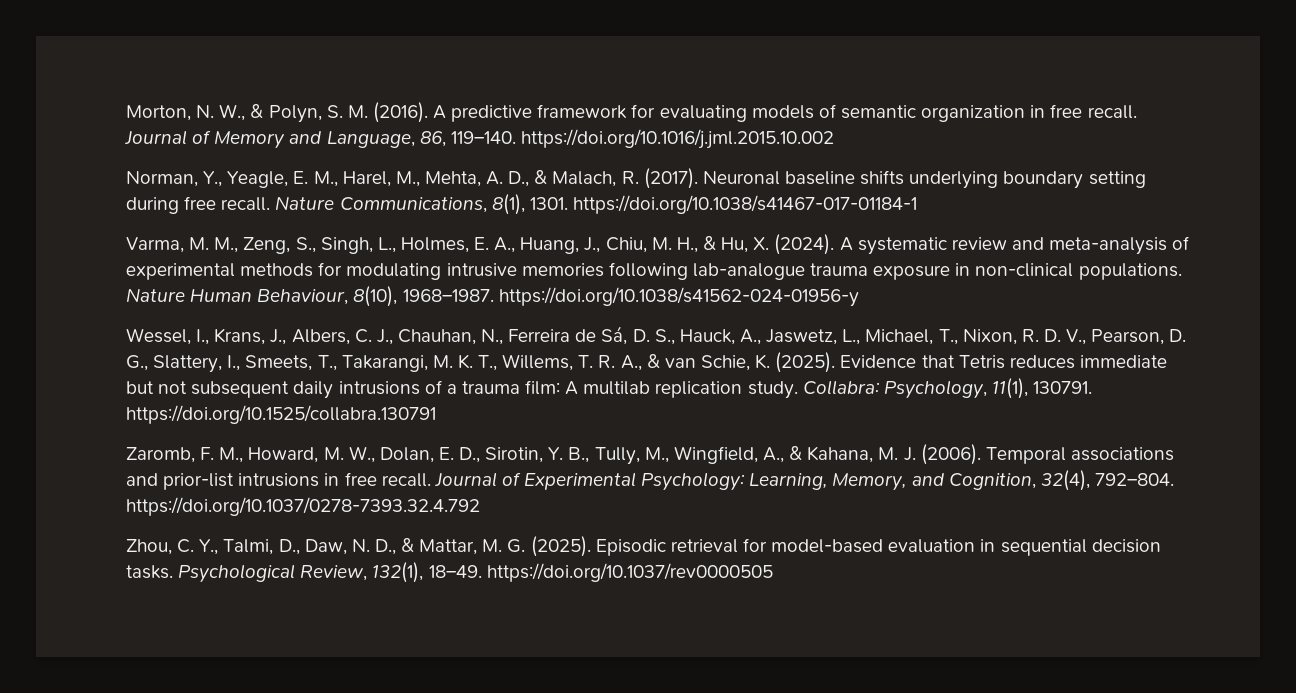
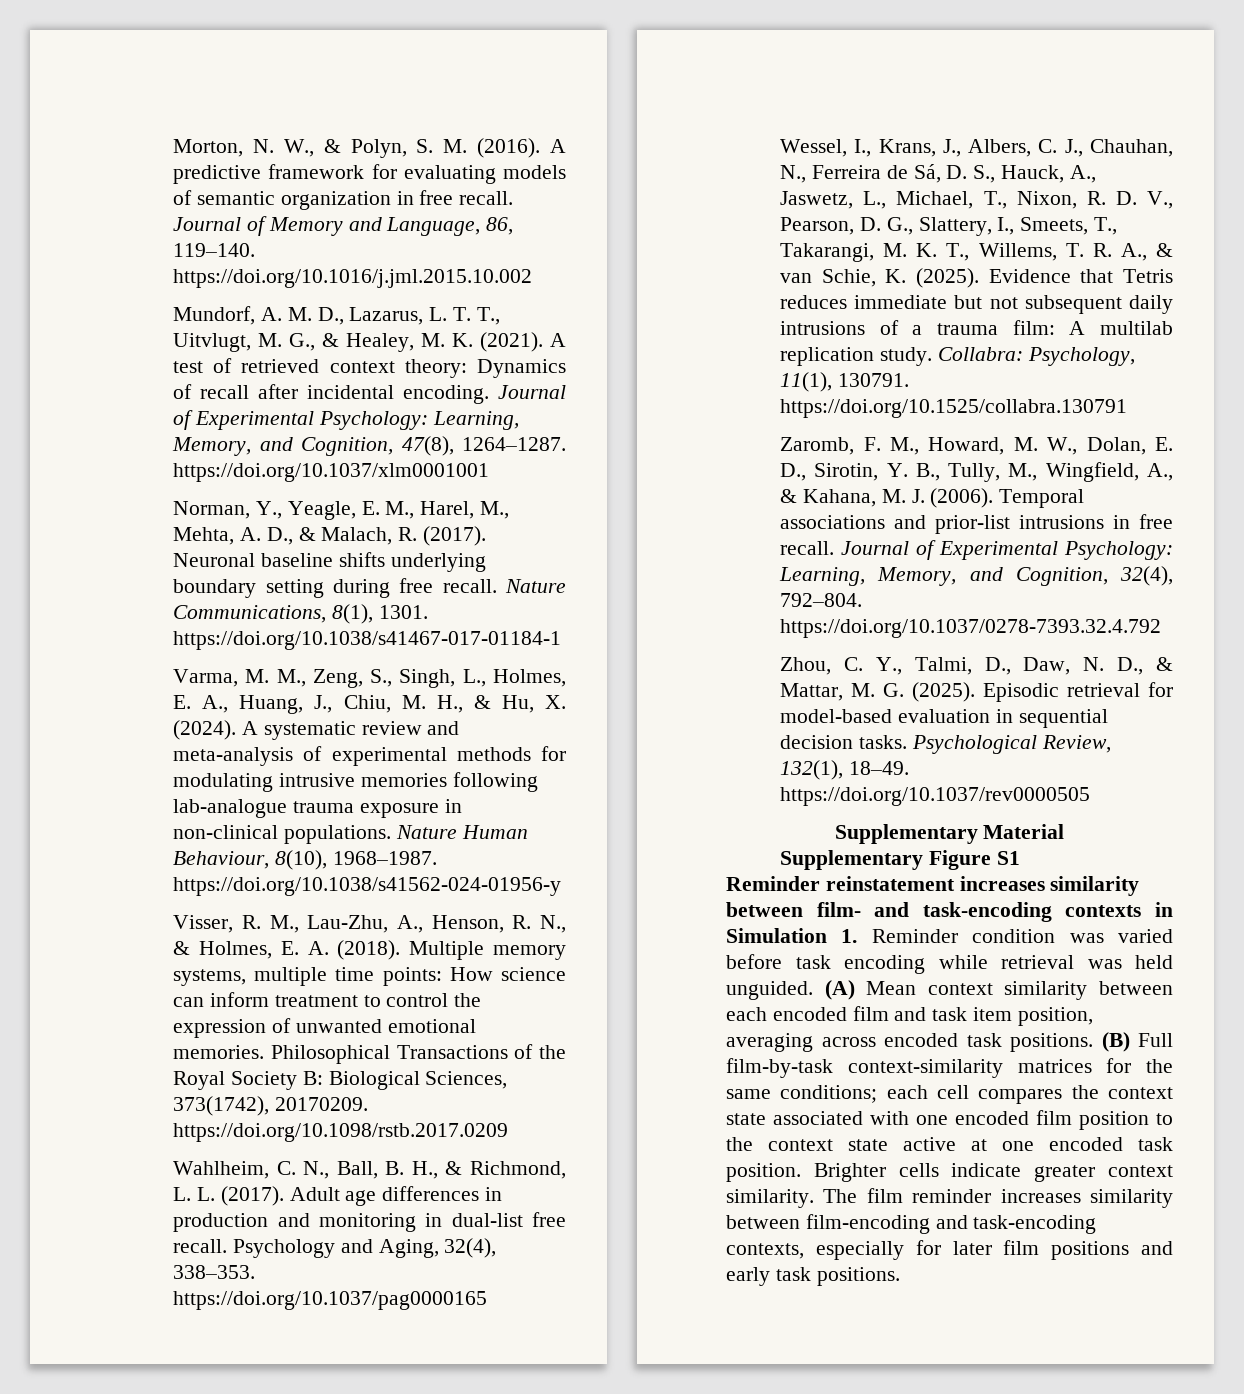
+ Mundorf, A. M. D., Lazarus, L. T. T., Uitvlugt, M. G., & Healey, M. K. (2021). A test of retrieved context theory: Dynamics of recall after incidental encoding. Journal of Experimental Psychology: Learning, Memory, and Cognition, 47(8), 1264–1287. https://doi.org/10.1037/xlm0001001
+ Visser, R. M., Lau-Zhu, A., Henson, R. N., & Holmes, E. A. (2018). Multiple memory systems, multiple time points: How science can inform treatment to control the expression of unwanted emotional memories. Philosophical Transactions of the Royal Society B: Biological Sciences, 373(1742), 20170209. https://doi.org/10.1098/rstb.2017.0209
+ Wahlheim, C. N., Ball, B. H., & Richmond, L. L. (2017). Adult age differences in production and monitoring in dual-list free recall. Psychology and Aging, 32(4), 338–353. https://doi.org/10.1037/pag0000165
+ Supplementary Material
+ Supplementary Figure S1
+ Reminder reinstatement increases similarity between film- and task-encoding contexts in Simulation 1. Reminder condition was varied before task encoding while retrieval was held unguided. (A) Mean context similarity between each encoded film and task item position, averaging across encoded task positions. (B) Full film-by-task context-similarity matrices for the same conditions; each cell compares the context state associated with one encoded film position to the context state active at one encoded task position. Brighter cells indicate greater context similarity. The film reminder increases similarity between film-encoding and task-encoding contexts, especially for later film positions and early task positions.

